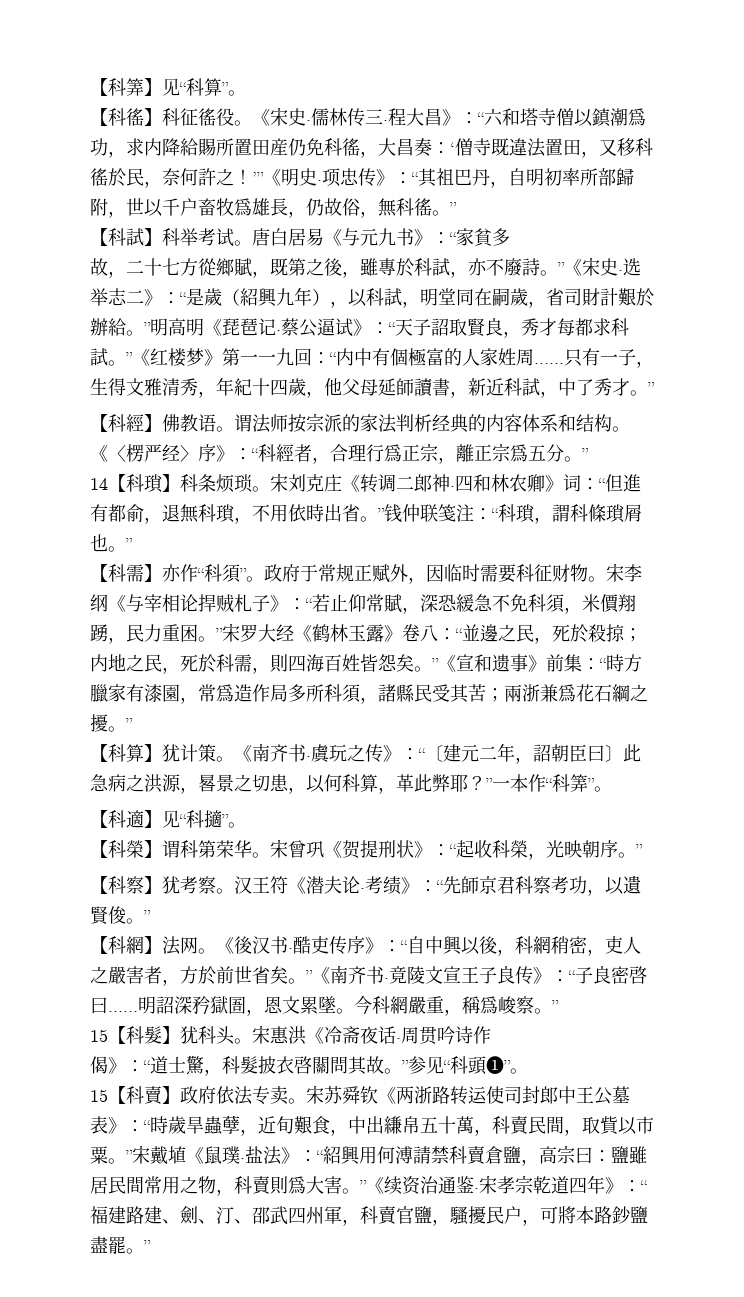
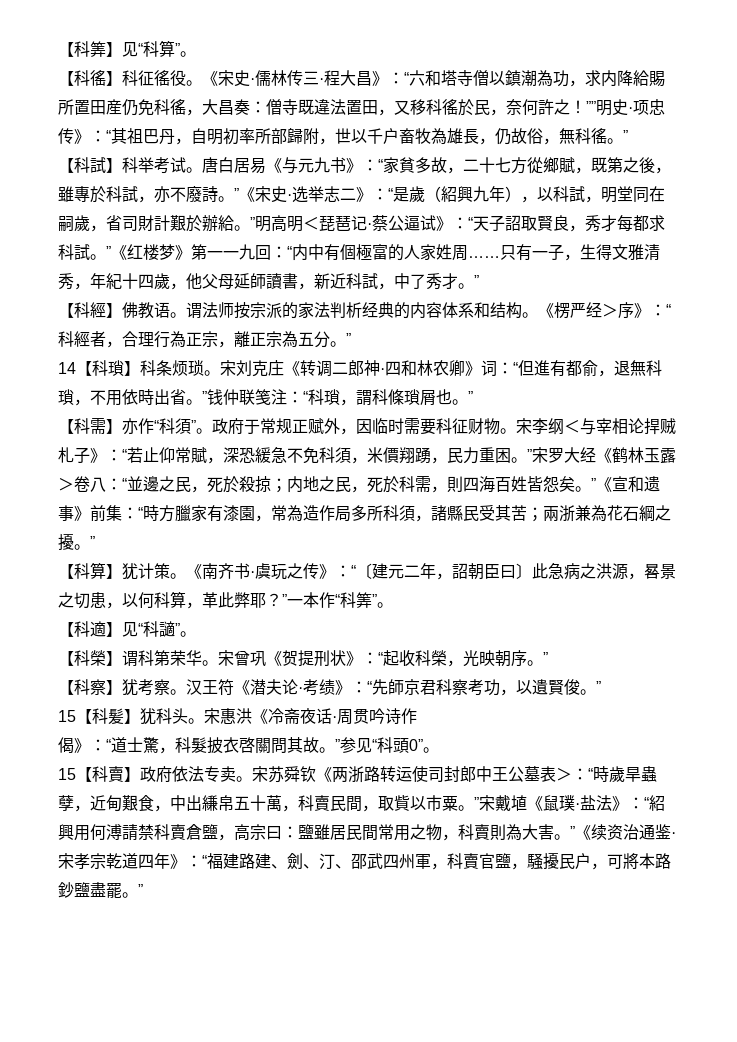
- 《宋史·儒林传三·程大昌》：“六和塔寺僧以鎮潮爲功，求内降給賜所置田産仍免科徭，大昌奏：‘僧寺既違法置田，又移科徭於民，奈何許之！’”《明史·项忠传》：“其祖巴丹，自明初率所部歸附，世以千户畜牧爲雄長，仍故俗，無科徭。”
+ 《宋史·儒林传三·程大昌》：“六和塔寺僧以鎮潮為功，求内降給賜所置田産仍免科徭，大昌奏：僧寺既違法置田，又移科徭於民，奈何許之！””明史·项忠传》：“其祖巴丹，自明初率所部歸附，世以千户畜牧為雄長，仍故俗，無科徭。”
- “家貧多
- 故，二十七方從鄉賦，既第之後，雖專於科試，亦不廢詩。”《宋史·选举志二》：
+ “家貧多故，二十七方從鄉賦，既第之後，雖專於科試，亦不廢詩。”《宋史·选举志二》：
- “是歲（紹興九年），以科試，明堂同在嗣歲，省司財計艱於辦給。”明高明《琵琶记·蔡公逼试》：
+ “是歲（紹興九年），以科試，明堂同在嗣歲，省司財計艱於辦給。”明高明＜琵琶记·蔡公逼试》：
- 《〈楞严经〉序》：“科經者，合理行爲正宗，離正宗爲五分。”
+ 《楞严经＞序》：“科經者，合理行為正宗，離正宗為五分。”
- 宋李纲《与宰相论捍贼札子》：
+ 宋李纲＜与宰相论捍贼札子》：
- “若止仰常賦，深恐緩急不免科須，米價翔踴，民力重困。”宋罗大经《鹤林玉露》卷八：
+ “若止仰常賦，深恐緩急不免科須，米價翔踴，民力重困。”宋罗大经《鹤林玉露＞卷八：
- “時方臘家有漆園，常爲造作局多所科須，諸縣民受其苦；
+ “時方臘家有漆園，常為造作局多所科須，諸縣民受其苦；
- 兩浙兼爲花石綱之擾。”
+ 兩浙兼為花石綱之擾。”
- 【科適】见“科擿”。
+ 【科適】见“科讁”。
- 【科網】法网。《後汉书·酷吏传序》：“自中興以後，科網稍密，吏人之嚴害者，方於前世省矣。”《南齐书·竟陵文宣王子良传》：“子良密啓曰……明詔深矜獄圄，恩文累墜。今科網嚴重，稱爲峻察。”
- 15【科髮】犹科头。
+ 15【科髪】犹科头。
- 偈》：“道士驚，科髮披衣啓關問其故。”参见“科頭❶”。
+ 偈》：“道士驚，科髮披衣啓關問其故。”参见“科頭0”。
- 宋苏舜钦《两浙路转运使司封郎中王公墓表》：
+ 宋苏舜钦《两浙路转运使司封郎中王公墓表＞：
- “時歲旱蟲孽，近旬艱食，中出縑帛五十萬，科賣民間，取貲以市粟。”宋戴埴《鼠璞·盐法》：
+ “時歲旱蟲孽，近甸艱食，中出縑帛五十萬，科賣民間，取貲以市粟。”宋戴埴《鼠璞·盐法》：
- 鹽雖居民間常用之物，科賣則爲大害。”《续资治通鉴·宋孝宗乾道四年》：
+ 鹽雖居民間常用之物，科賣則為大害。”《续资治通鉴·宋孝宗乾道四年》：
- “福建路建、劍、汀、邵武四州軍，科賣官鹽，騷擾民户，可將本路鈔鹽盡罷。”
+ “福建路建、劍、汀、邵武四州軍，科賣官鹽，騒擾民户，可將本路鈔鹽盡罷。”

